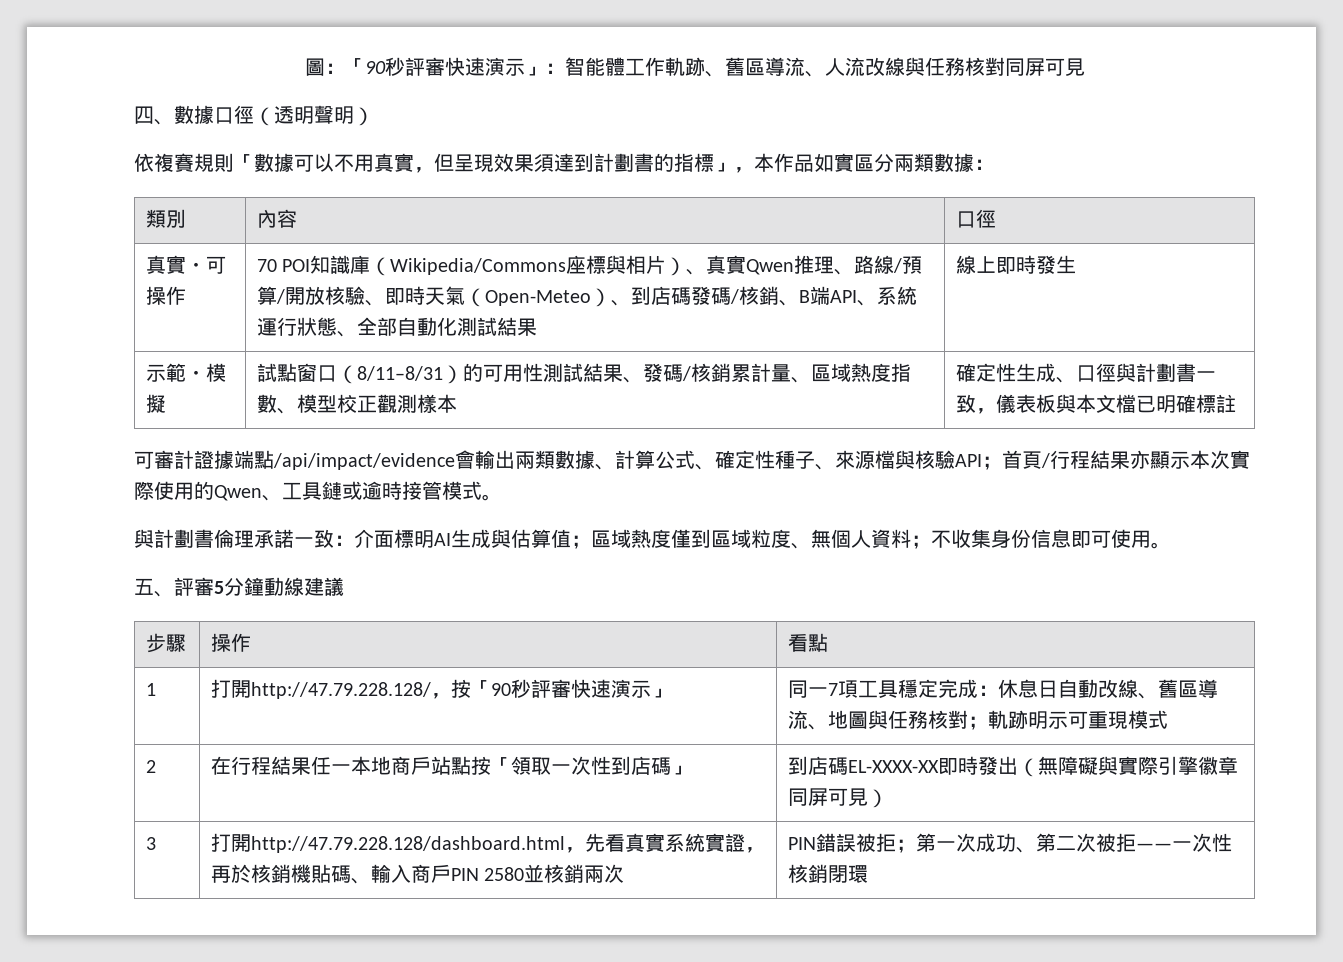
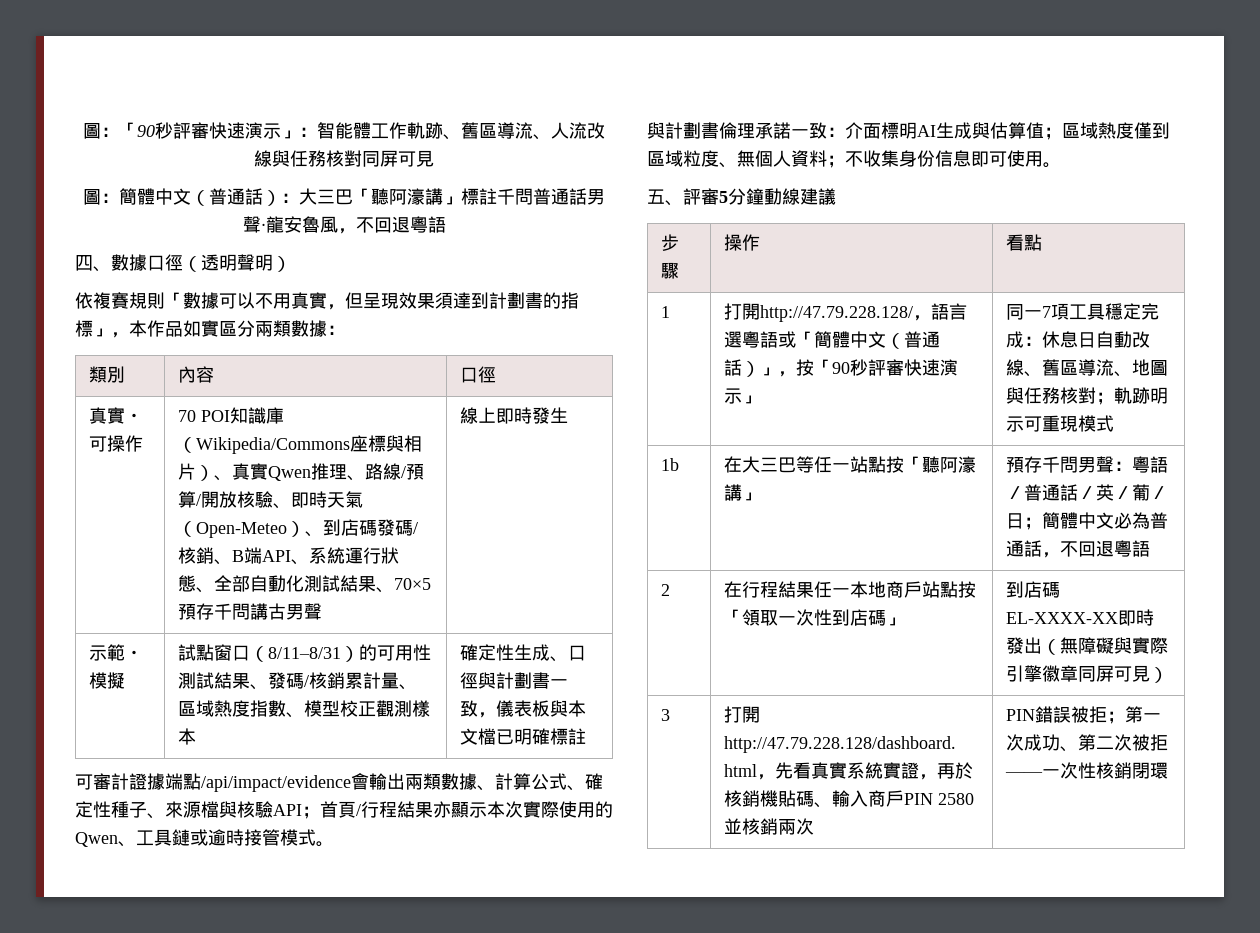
+ 圖：簡體中文（普通話）：大三巴「聽阿濠講」標註千問普通話男聲·龍安魯風，不回退粵語
- 70 POI知識庫（Wikipedia/Commons座標與相片）、真實Qwen推理、路線/預算/開放核驗、即時天氣（Open-Meteo）、到店碼發碼/核銷、B端API、系統運行狀態、全部自動化測試結果
+ 70 POI知識庫（Wikipedia/Commons座標與相片）、真實Qwen推理、路線/預算/開放核驗、即時天氣（Open-Meteo）、到店碼發碼/核銷、B端API、系統運行狀態、全部自動化測試結果、70×5預存千問講古男聲
- 1 | 打開http://47.79.228.128/，按「90秒評審快速演示」 | 同一7項工具穩定完成：休息日自動改線、舊區導流、地圖與任務核對；軌跡明示可重現模式
+ 1 | 打開http://47.79.228.128/，語言選粵語或「簡體中文（普通話）」，按「90秒評審快速演示」 | 同一7項工具穩定完成：休息日自動改線、舊區導流、地圖與任務核對；軌跡明示可重現模式
+ 1b | 在大三巴等任一站點按「聽阿濠講」 | 預存千問男聲：粵語／普通話／英／葡／日；簡體中文必為普通話，不回退粵語

